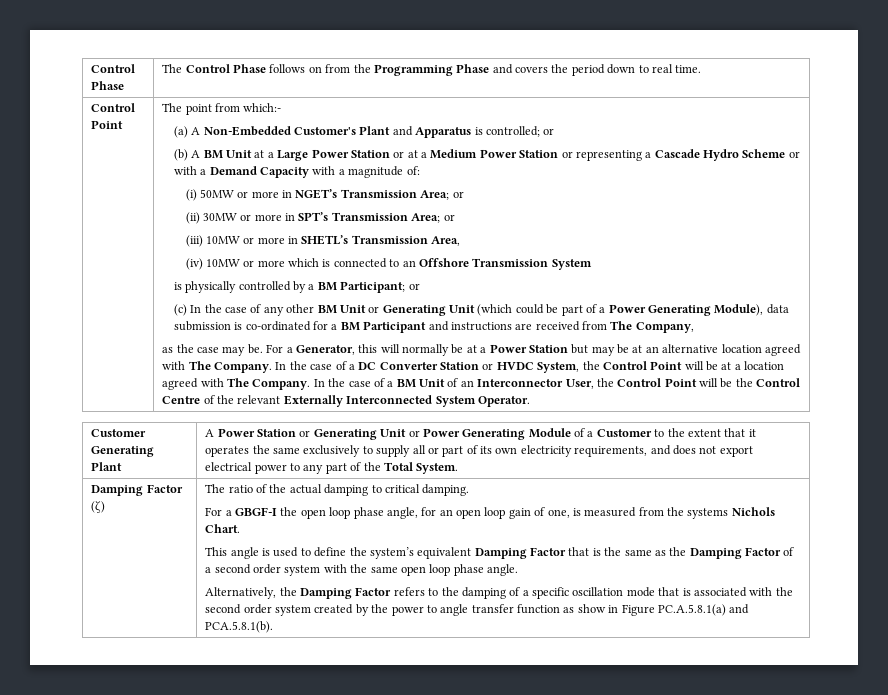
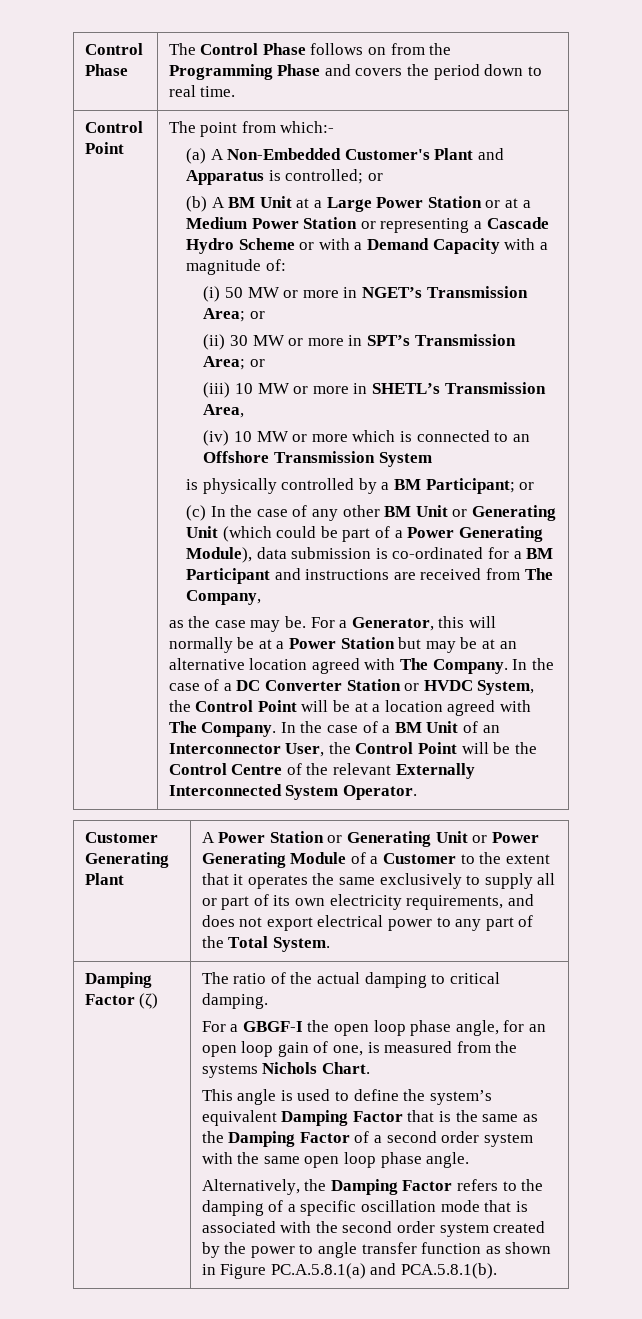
- (i) 50MW or more in NGET’s Transmission Area; or
+ (i) 50 MW or more in NGET’s Transmission Area; or
- (ii) 30MW or more in SPT’s Transmission Area; or
+ (ii) 30 MW or more in SPT’s Transmission Area; or
- (iii) 10MW or more in SHETL’s Transmission Area,
+ (iii) 10 MW or more in SHETL’s Transmission Area,
- (iv) 10MW or more which is connected to an Offshore Transmission System
+ (iv) 10 MW or more which is connected to an Offshore Transmission System
- Alternatively, the Damping Factor refers to the damping of a specific oscillation mode that is associated with the second order system created by the power to angle transfer function as show in Figure PC.A.5.8.1(a) and PCA.5.8.1(b).
+ Alternatively, the Damping Factor refers to the damping of a specific oscillation mode that is associated with the second order system created by the power to angle transfer function as shown in Figure PC.A.5.8.1(a) and PCA.5.8.1(b).

